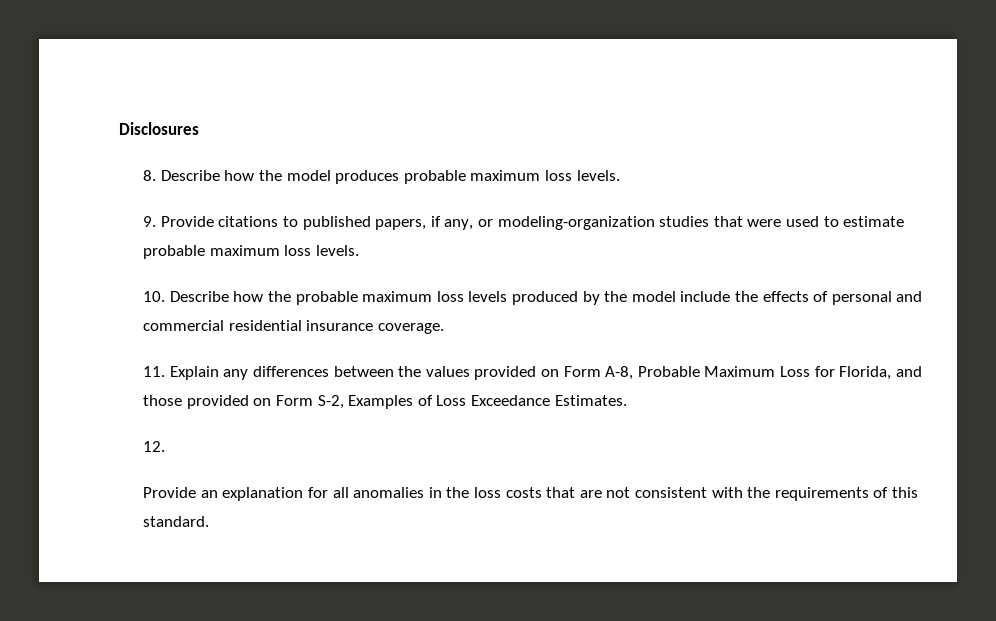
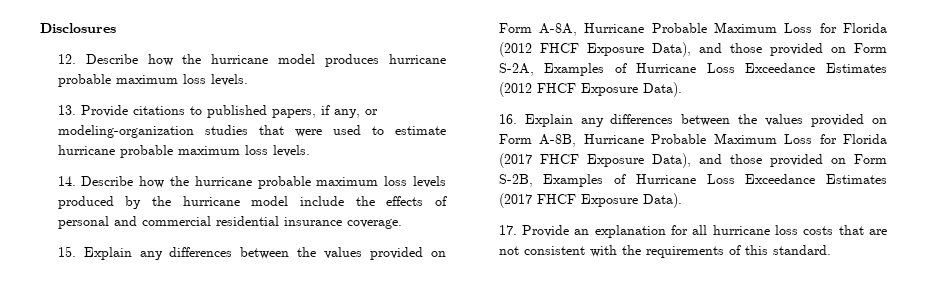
- 8. Describe how the model produces probable maximum loss levels.
- 9. Provide citations to published papers, if any, or modeling-organization studies that were used to estimate probable maximum loss levels.
- 10. Describe how the probable maximum loss levels produced by the model include the effects of personal and commercial residential insurance coverage.
+ 12. Describe how the hurricane model produces hurricane probable maximum loss levels.
+ 13. Provide citations to published papers, if any, or modeling-organization studies that were used to estimate hurricane probable maximum loss levels.
+ 14. Describe how the hurricane probable maximum loss levels produced by the hurricane model include the effects of personal and commercial residential insurance coverage.
- 11. Explain any differences between the values provided on Form A-8, Probable Maximum Loss for Florida, and those provided on Form S-2, Examples of Loss Exceedance Estimates.
- 12.
- Provide an explanation for all anomalies in the loss costs that are not consistent with the requirements of this standard.
+ 15. Explain any differences between the values provided on Form A-8A, Hurricane Probable Maximum Loss for Florida (2012 FHCF Exposure Data), and those provided on Form S-2A, Examples of Hurricane Loss Exceedance Estimates (2012 FHCF Exposure Data).
+ 16. Explain any differences between the values provided on Form A-8B, Hurricane Probable Maximum Loss for Florida (2017 FHCF Exposure Data), and those provided on Form S-2B, Examples of Hurricane Loss Exceedance Estimates (2017 FHCF Exposure Data).
+ 17. Provide an explanation for all hurricane loss costs that are not consistent with the requirements of this standard.

